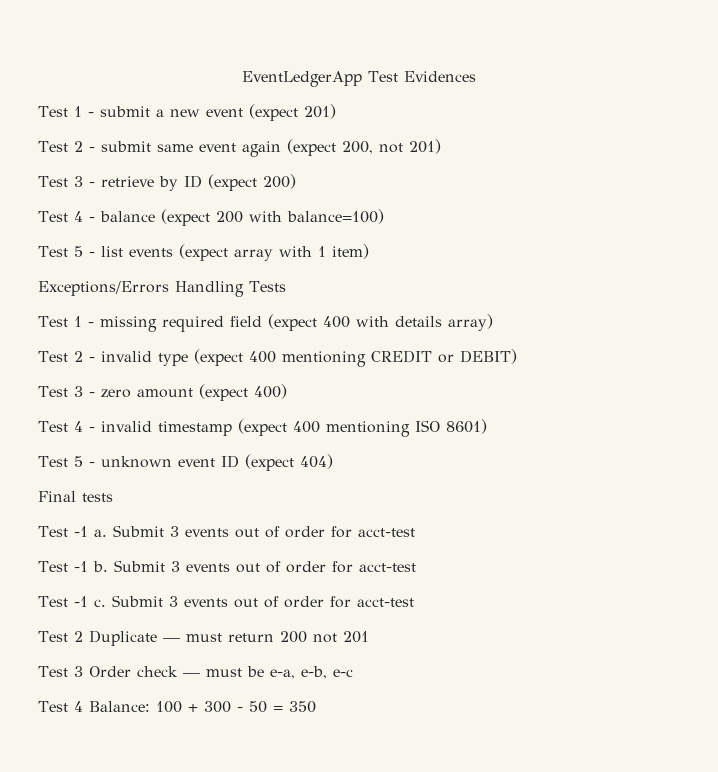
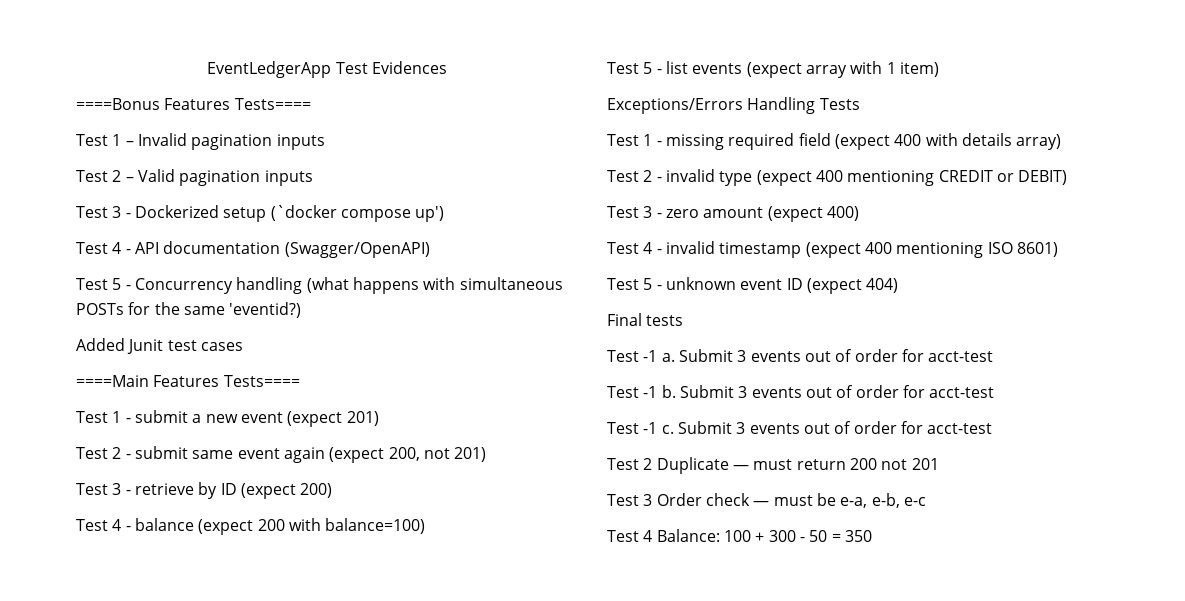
+ ====Bonus Features Tests====
+ Test 1 – Invalid pagination inputs
+ Test 2 – Valid pagination inputs
+ Test 3 - Dockerized setup (`docker compose up')
+ Test 4 - API documentation (Swagger/OpenAPI)
+ Test 5 - Concurrency handling (what happens with simultaneous POSTs for the same 'eventid?)
+ Added Junit test cases
+ ====Main Features Tests====

